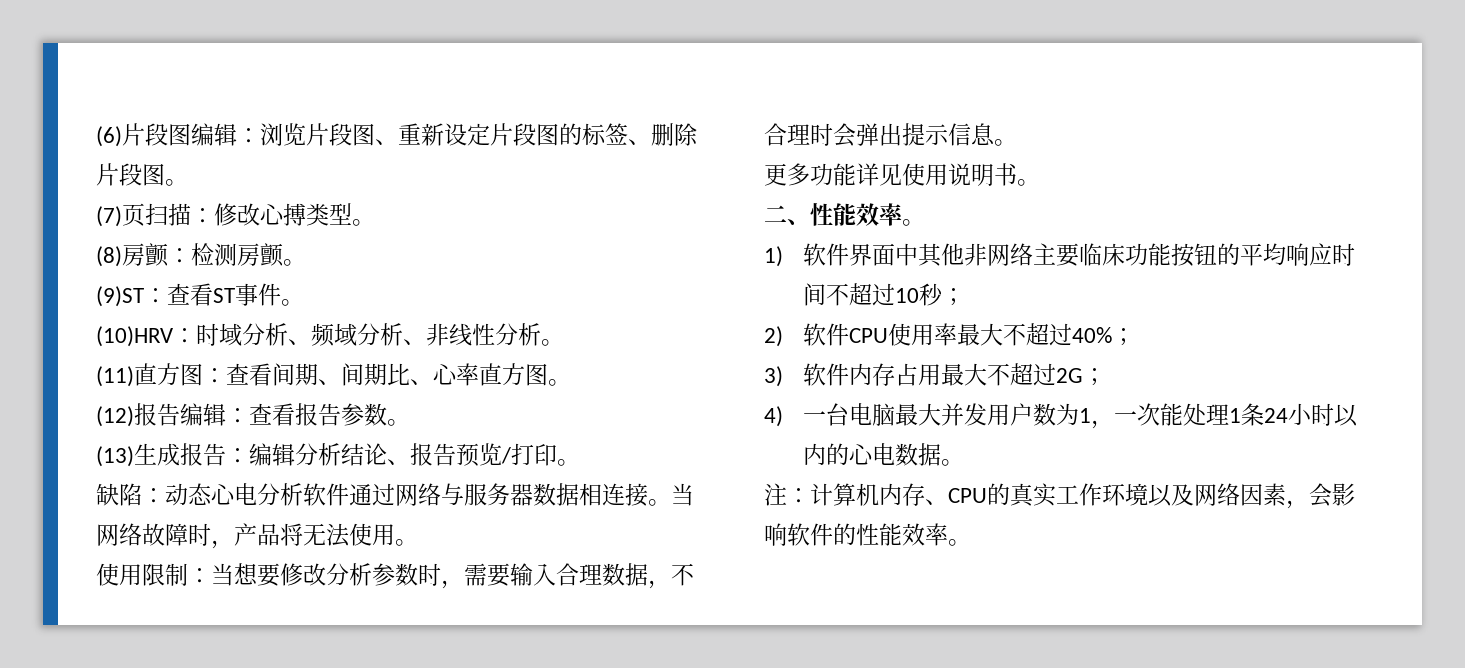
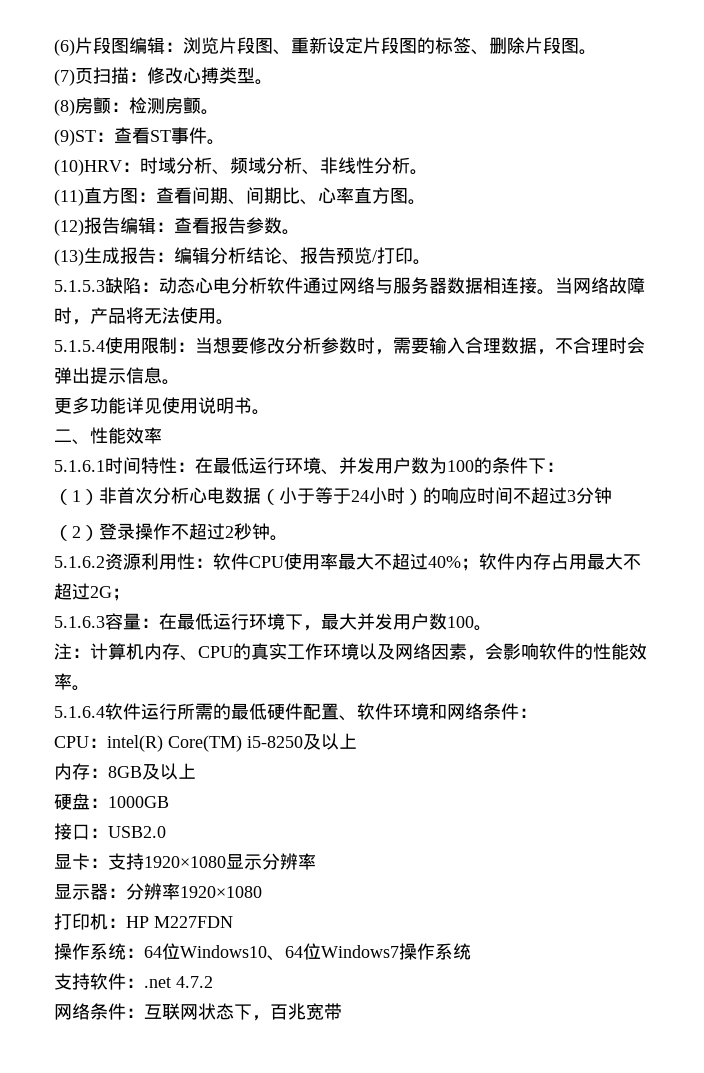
- 缺陷：动态心电分析软件通过网络与服务器数据相连接。
+ 5.1.5.3缺陷：动态心电分析软件通过网络与服务器数据相连接。
- 使用限制：当想要修改分析参数时，需要输入合理数据，不合理时会弹出提示信息。
+ 5.1.5.4使用限制：当想要修改分析参数时，需要输入合理数据，不合理时会弹出提示信息。
- 二、性能效率。
- 1)软件界面中其他非网络主要临床功能按钮的平均响应时间不超过10秒；
- 2)软件CPU使用率最大不超过40%；
- 3)软件内存占用最大不超过2G；
+ 二、性能效率
+ 5.1.6.1时间特性：在最低运行环境、并发用户数为100的条件下：
+ （1）非首次分析心电数据（小于等于24小时）的响应时间不超过3分钟
+ （2）登录操作不超过2秒钟。
+ 5.1.6.2资源利用性：软件CPU使用率最大不超过40%；软件内存占用最大不超过2G；
- 4)一台电脑最大并发用户数为1，一次能处理1条24小时以内的心电数据。
+ 5.1.6.3容量：在最低运行环境下，最大并发用户数100。
+ 5.1.6.4软件运行所需的最低硬件配置、软件环境和网络条件：
+ CPU：intel(R) Core(TM) i5-8250及以上
+ 内存：8GB及以上
+ 硬盘：1000GB
+ 接口：USB2.0
+ 显卡：支持1920×1080显示分辨率
+ 显示器：分辨率1920×1080
+ 打印机：HP M227FDN
+ 操作系统：64位Windows10、64位Windows7操作系统
+ 支持软件：.net 4.7.2
+ 网络条件：互联网状态下，百兆宽带

